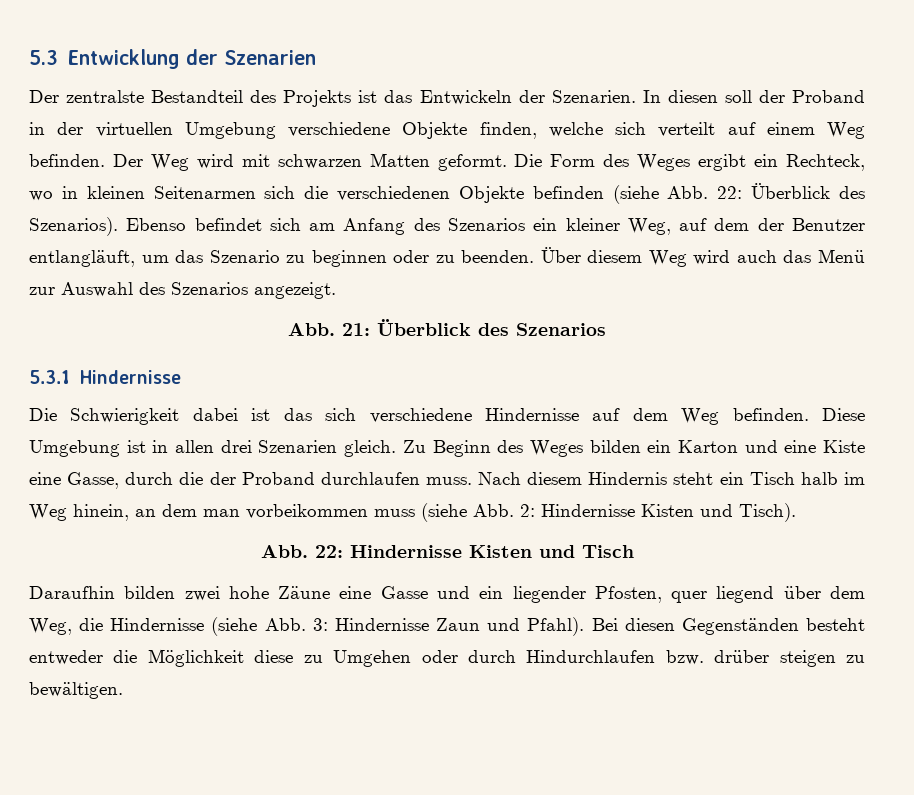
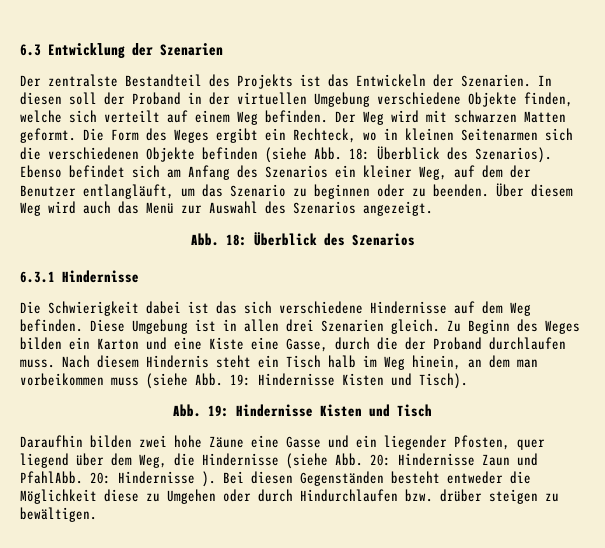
- 5.3 Entwicklung der Szenarien
+ 6.3 Entwicklung der Szenarien
- Die Form des Weges ergibt ein Rechteck, wo in kleinen Seitenarmen sich die verschiedenen Objekte befinden (siehe Abb. 22: Überblick des Szenarios).
+ Die Form des Weges ergibt ein Rechteck, wo in kleinen Seitenarmen sich die verschiedenen Objekte befinden (siehe Abb. 18: Überblick des Szenarios).
- Abb. 21: Überblick des Szenarios
+ Abb. 18: Überblick des Szenarios
- 5.3.1 Hindernisse
+ 6.3.1 Hindernisse
- Nach diesem Hindernis steht ein Tisch halb im Weg hinein, an dem man vorbeikommen muss (siehe Abb. 2: Hindernisse Kisten und Tisch).
+ Nach diesem Hindernis steht ein Tisch halb im Weg hinein, an dem man vorbeikommen muss (siehe Abb. 19: Hindernisse Kisten und Tisch).
- Abb. 22: Hindernisse Kisten und Tisch
+ Abb. 19: Hindernisse Kisten und Tisch
- Daraufhin bilden zwei hohe Zäune eine Gasse und ein liegender Pfosten, quer liegend über dem Weg, die Hindernisse (siehe Abb. 3: Hindernisse Zaun und Pfahl).
+ Daraufhin bilden zwei hohe Zäune eine Gasse und ein liegender Pfosten, quer liegend über dem Weg, die Hindernisse (siehe Abb. 20: Hindernisse Zaun und PfahlAbb. 20: Hindernisse ).

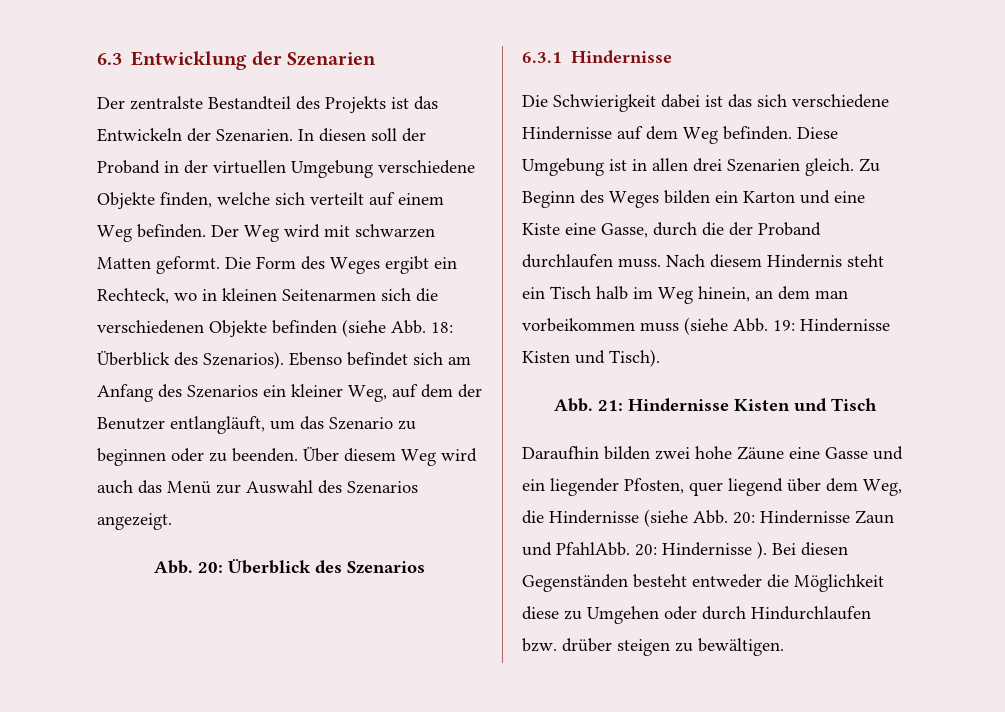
- Abb. 18: Überblick des Szenarios
+ Abb. 20: Überblick des Szenarios
- Abb. 19: Hindernisse Kisten und Tisch
+ Abb. 21: Hindernisse Kisten und Tisch

